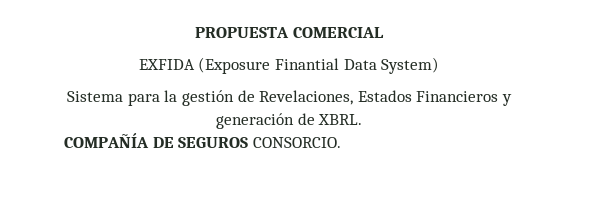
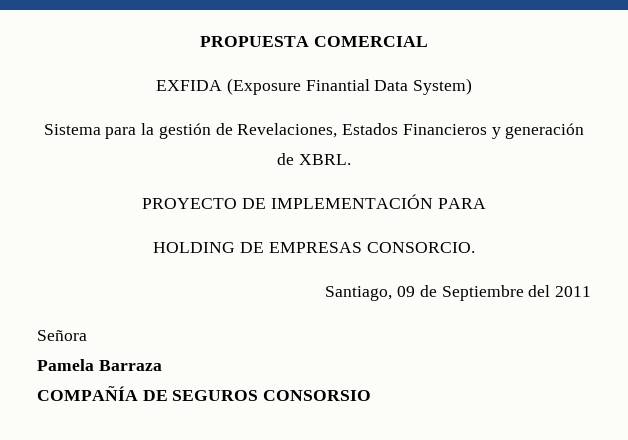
+ PROYECTO DE IMPLEMENTACIÓN PARA
+ HOLDING DE EMPRESAS CONSORCIO.
+ Santiago, 09 de Septiembre del 2011
+ Señora
+ Pamela Barraza
- COMPAÑÍA DE SEGUROS CONSORCIO.
+ COMPAÑÍA DE SEGUROS CONSORSIO

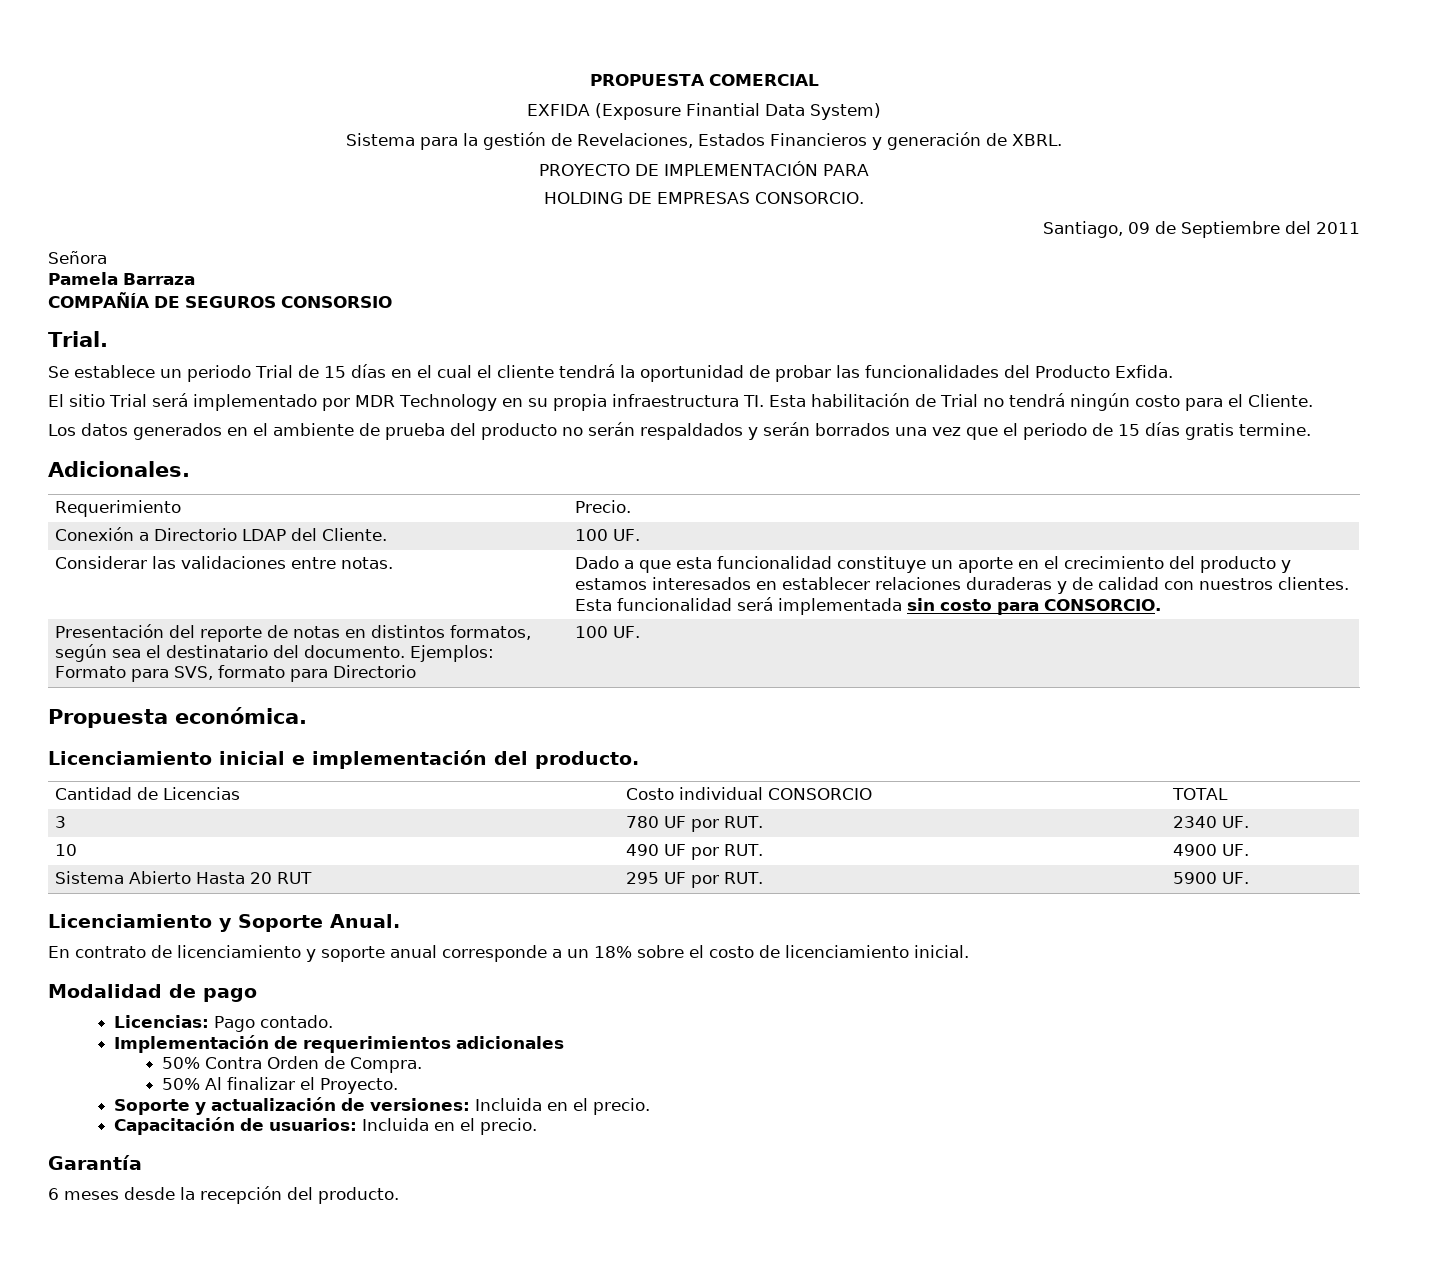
+ Trial.
+ Se establece un periodo Trial de 15 días en el cual el cliente tendrá la oportunidad de probar las funcionalidades del Producto Exfida.
+ El sitio Trial será implementado por MDR Technology en su propia infraestructura TI. Esta habilitación de Trial no tendrá ningún costo para el Cliente.
+ Los datos generados en el ambiente de prueba del producto no serán respaldados y serán borrados una vez que el periodo de 15 días gratis termine.
+ Adicionales.
+ Requerimiento | Precio.
+ Conexión a Directorio LDAP del Cliente. | 100 UF.
+ Considerar las validaciones entre notas. | Dado a que esta funcionalidad constituye un aporte en el crecimiento del producto y estamos interesados en establecer relaciones duraderas y de calidad con nuestros clientes. Esta funcionalidad será implementada sin costo para CONSORCIO.
+ Presentación del reporte de notas en distintos formatos, según sea el destinatario del documento. Ejemplos: Formato para SVS, formato para Directorio | 100 UF.
+ Propuesta económica.
+ Licenciamiento inicial e implementación del producto.
+ Cantidad de Licencias | Costo individual CONSORCIO | TOTAL
+ 3 | 780 UF por RUT. | 2340 UF.
+ 10 | 490 UF por RUT. | 4900 UF.
+ Sistema Abierto Hasta 20 RUT | 295 UF por RUT. | 5900 UF.
+ Licenciamiento y Soporte Anual.
+ En contrato de licenciamiento y soporte anual corresponde a un 18% sobre el costo de licenciamiento inicial.
+ Modalidad de pago
+ Licencias: Pago contado.
+ Implementación de requerimientos adicionales
+ 50% Contra Orden de Compra.
+ 50% Al finalizar el Proyecto.
+ Soporte y actualización de versiones: Incluida en el precio.
+ Capacitación de usuarios: Incluida en el precio.
+ Garantía
+ 6 meses desde la recepción del producto.

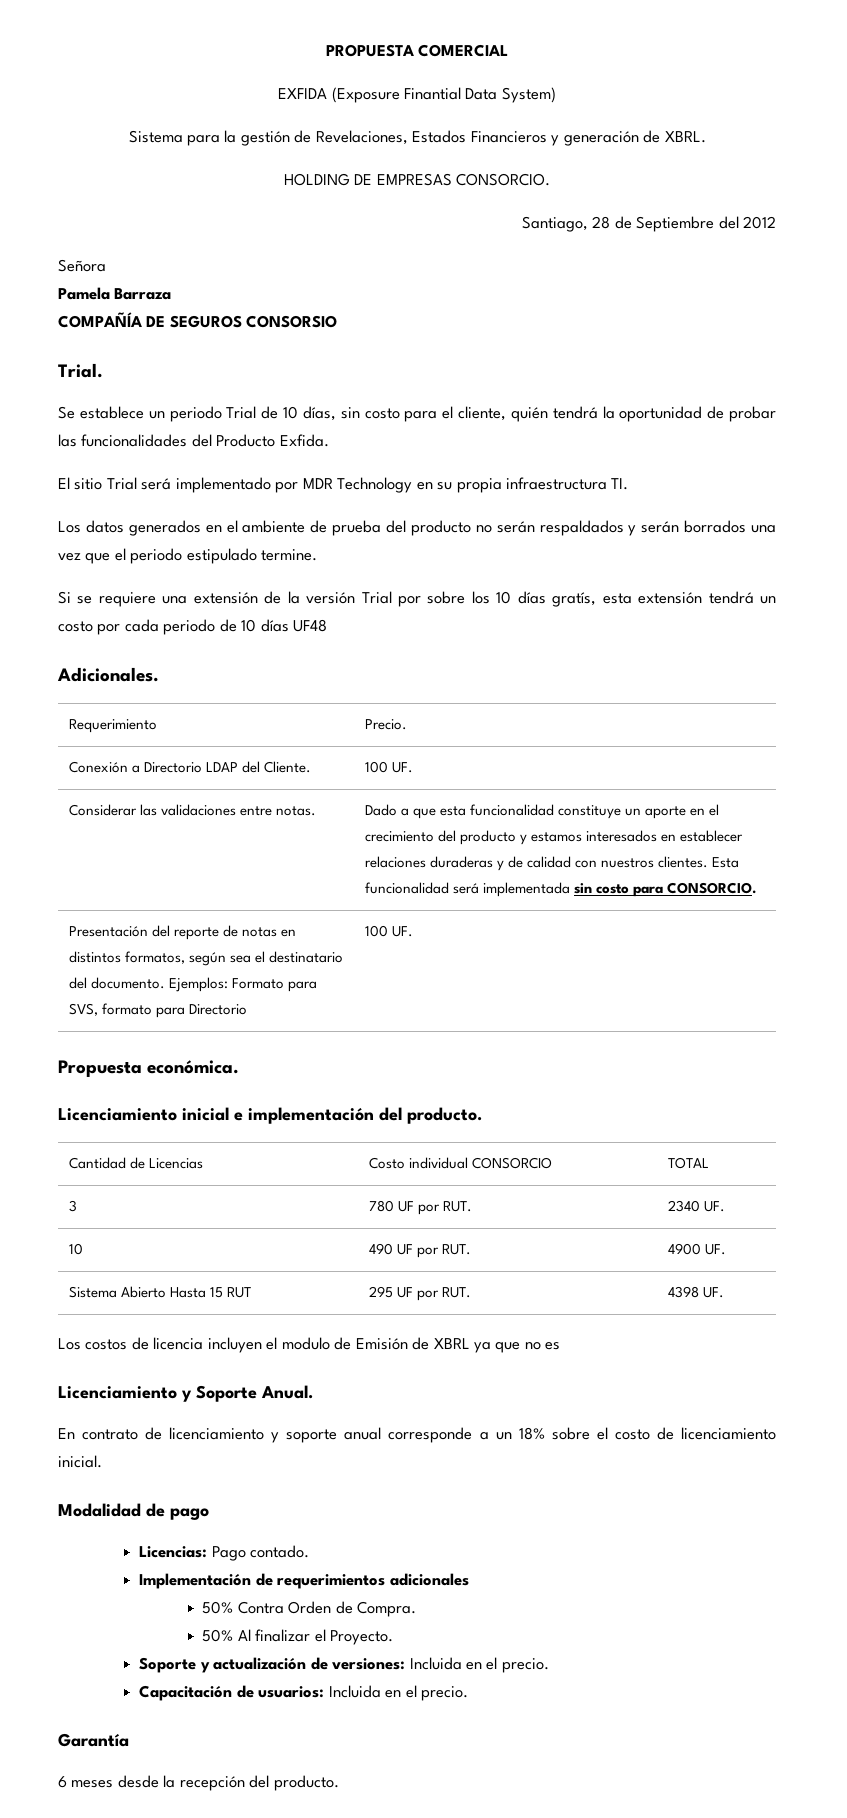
- PROYECTO DE IMPLEMENTACIÓN PARA
- Santiago, 09 de Septiembre del 2011
+ Santiago, 28 de Septiembre del 2012
- Se establece un periodo Trial de 15 días en el cual el cliente tendrá la oportunidad de probar las funcionalidades del Producto Exfida.
+ Se establece un periodo Trial de 10 días, sin costo para el cliente, quién tendrá la oportunidad de probar las funcionalidades del Producto Exfida.
- El sitio Trial será implementado por MDR Technology en su propia infraestructura TI. Esta habilitación de Trial no tendrá ningún costo para el Cliente.
+ El sitio Trial será implementado por MDR Technology en su propia infraestructura TI.
- Los datos generados en el ambiente de prueba del producto no serán respaldados y serán borrados una vez que el periodo de 15 días gratis termine.
+ Los datos generados en el ambiente de prueba del producto no serán respaldados y serán borrados una vez que el periodo estipulado termine.
+ Si se requiere una extensión de la versión Trial por sobre los 10 días gratís, esta extensión tendrá un costo por cada periodo de 10 días UF48
- Sistema Abierto Hasta 20 RUT | 295 UF por RUT. | 5900 UF.
+ Sistema Abierto Hasta 15 RUT | 295 UF por RUT. | 4398 UF.
+ Los costos de licencia incluyen el modulo de Emisión de XBRL ya que no es

